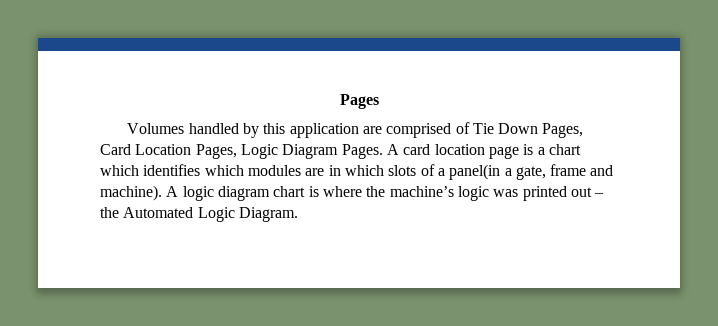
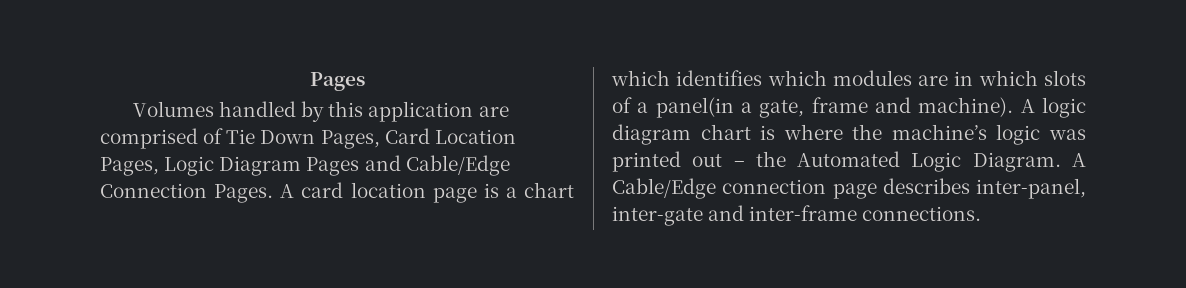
- Volumes handled by this application are comprised of Tie Down Pages, Card Location Pages, Logic Diagram Pages.
+ Volumes handled by this application are comprised of Tie Down Pages, Card Location Pages, Logic Diagram Pages and Cable/Edge Connection Pages.
+ A Cable/Edge connection page describes inter-panel, inter-gate and inter-frame connections.

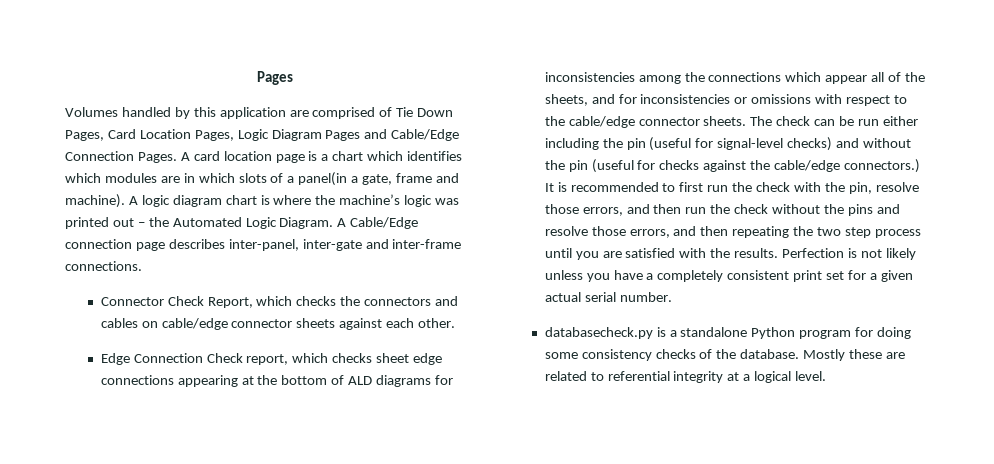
+ Connector Check Report, which checks the connectors and cables on cable/edge connector sheets against each other.
+ Edge Connection Check report, which checks sheet edge connections appearing at the bottom of ALD diagrams for inconsistencies among the connections which appear all of the sheets, and for inconsistencies or omissions with respect to the cable/edge connector sheets. The check can be run either including the pin (useful for signal-level checks) and without the pin (useful for checks against the cable/edge connectors.) It is recommended to first run the check with the pin, resolve those errors, and then run the check without the pins and resolve those errors, and then repeating the two step process until you are satisfied with the results. Perfection is not likely unless you have a completely consistent print set for a given actual serial number.
+ databasecheck.py is a standalone Python program for doing some consistency checks of the database. Mostly these are related to referential integrity at a logical level.

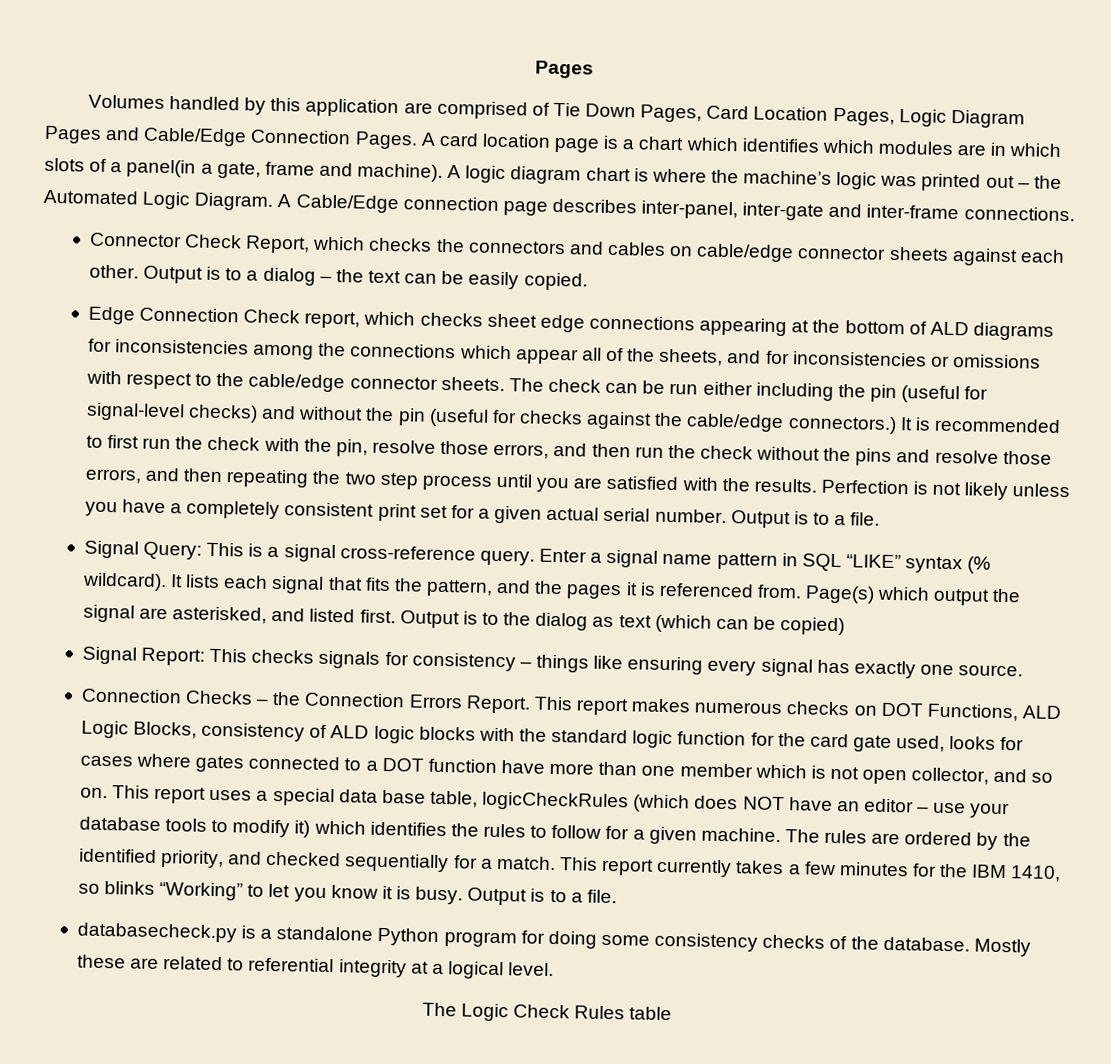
+ Output is to a dialog – the text can be easily copied.
- Perfection is not likely unless you have a completely consistent print set for a given actual serial number.
+ Perfection is not likely unless you have a completely consistent print set for a given actual serial number. Output is to a file.
+ Signal Query: This is a signal cross-reference query. Enter a signal name pattern in SQL “LIKE” syntax (% wildcard). It lists each signal that fits the pattern, and the pages it is referenced from. Page(s) which output the signal are asterisked, and listed first. Output is to the dialog as text (which can be copied)
+ Signal Report: This checks signals for consistency – things like ensuring every signal has exactly one source.
+ Connection Checks – the Connection Errors Report. This report makes numerous checks on DOT Functions, ALD Logic Blocks, consistency of ALD logic blocks with the standard logic function for the card gate used, looks for cases where gates connected to a DOT function have more than one member which is not open collector, and so on. This report uses a special data base table, logicCheckRules (which does NOT have an editor – use your database tools to modify it) which identifies the rules to follow for a given machine. The rules are ordered by the identified priority, and checked sequentially for a match. This report currently takes a few minutes for the IBM 1410, so blinks “Working” to let you know it is busy. Output is to a file.
+ The Logic Check Rules table

